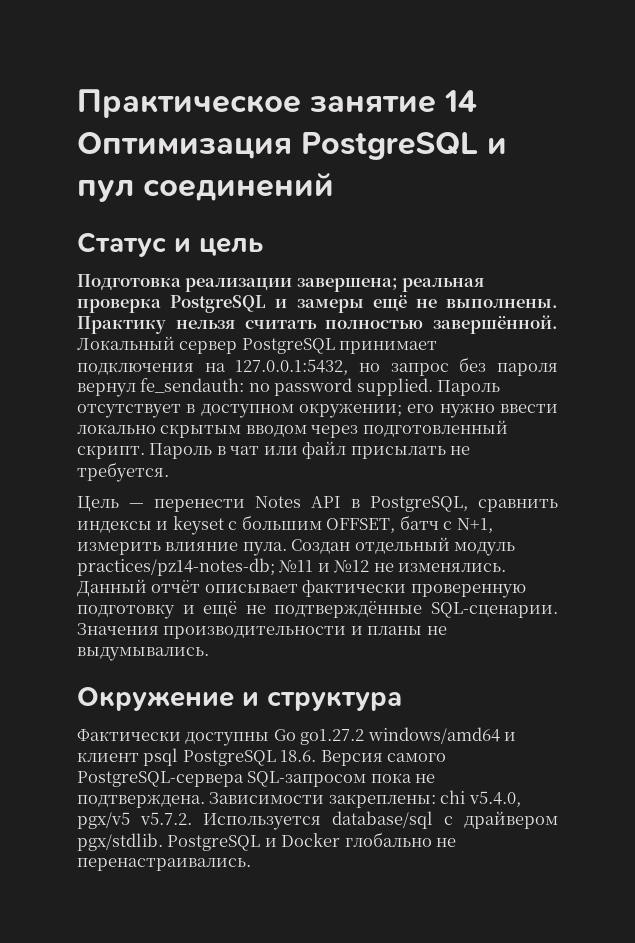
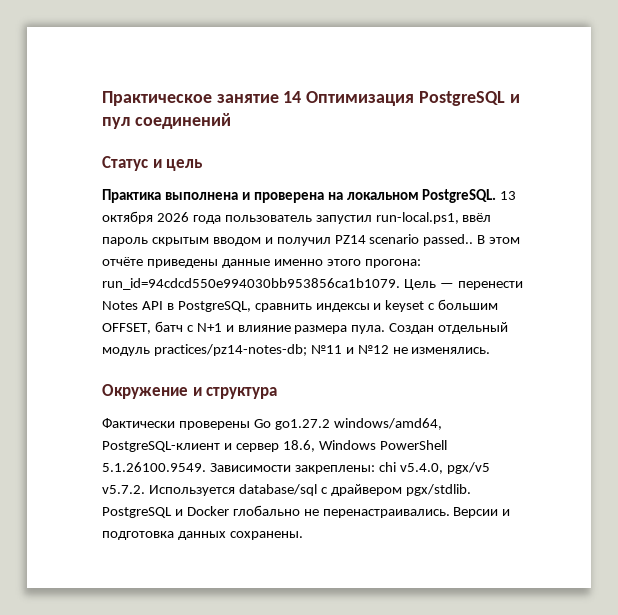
- Подготовка реализации завершена; реальная проверка PostgreSQL и замеры ещё не выполнены. Практику нельзя считать полностью завершённой. Локальный сервер PostgreSQL принимает подключения на 127.0.0.1:5432, но запрос без пароля вернул fe_sendauth: no password supplied. Пароль отсутствует в доступном окружении; его нужно ввести локально скрытым вводом через подготовленный скрипт. Пароль в чат или файл присылать не требуется.
- Цель — перенести Notes API в PostgreSQL, сравнить индексы и keyset с большим OFFSET, батч с N+1, измерить влияние пула.
+ Практика выполнена и проверена на локальном PostgreSQL. 13 октября 2026 года пользователь запустил run-local.ps1, ввёл пароль скрытым вводом и получил PZ14 scenario passed.. В этом отчёте приведены данные именно этого прогона: run_id=94cdcd550e994030bb953856ca1b1079. Цель — перенести Notes API в PostgreSQL, сравнить индексы и keyset с большим OFFSET, батч с N+1 и влияние размера пула.
- Данный отчёт описывает фактически проверенную подготовку и ещё не подтверждённые SQL-сценарии. Значения производительности и планы не выдумывались.
- Фактически доступны Go go1.27.2 windows/amd64 и клиент psql PostgreSQL 18.6. Версия самого PostgreSQL-сервера SQL-запросом пока не подтверждена. Зависимости закреплены: chi v5.4.0, pgx/v5 v5.7.2. Используется database/sql с драйвером pgx/stdlib.
+ Фактически проверены Go go1.27.2 windows/amd64, PostgreSQL-клиент и сервер 18.6, Windows PowerShell 5.1.26100.9549. Зависимости закреплены: chi v5.4.0, pgx/v5 v5.7.2. Используется database/sql с драйвером pgx/stdlib.
+ Версии и подготовка данных сохранены.

